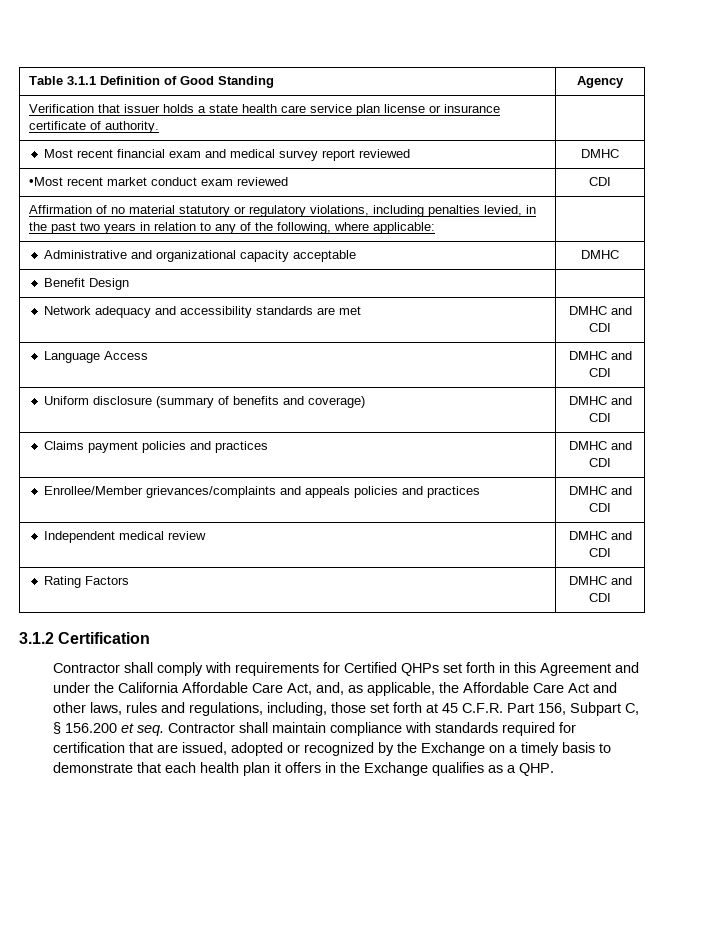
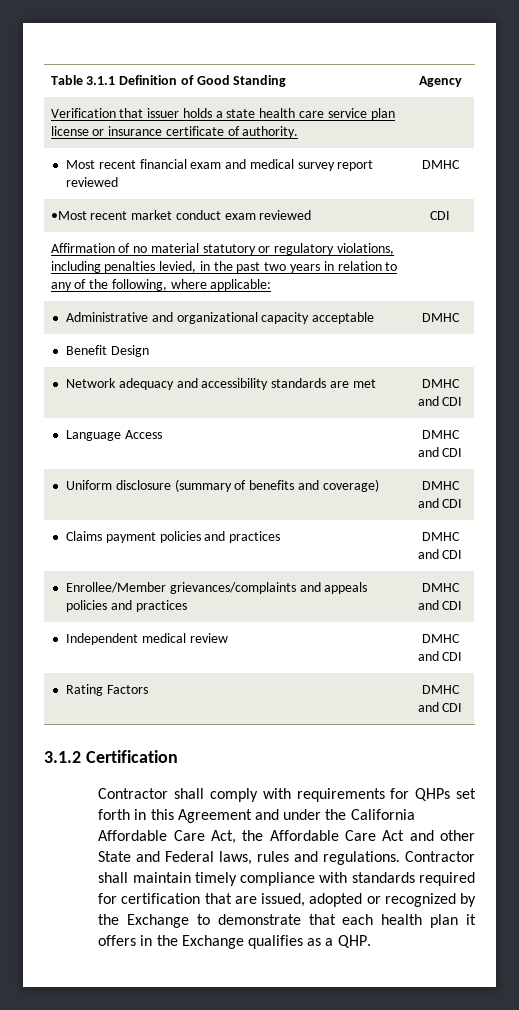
- Contractor shall comply with requirements for Certified QHPs set forth in this Agreement and under the California Affordable Care Act, and, as applicable, the Affordable Care Act and other laws, rules and regulations, including, those set forth at 45 C.F.R. Part 156, Subpart C, § 156.200 et seq.
+ Contractor shall comply with requirements for QHPs set forth in this Agreement and under the California Affordable Care Act, the Affordable Care Act and other State and Federal laws, rules and regulations.
- Contractor shall maintain compliance with standards required for certification that are issued, adopted or recognized by the Exchange on a timely basis to demonstrate that each health plan it offers in the Exchange qualifies as a QHP.
+ Contractor shall maintain timely compliance with standards required for certification that are issued, adopted or recognized by the Exchange to demonstrate that each health plan it offers in the Exchange qualifies as a QHP.

